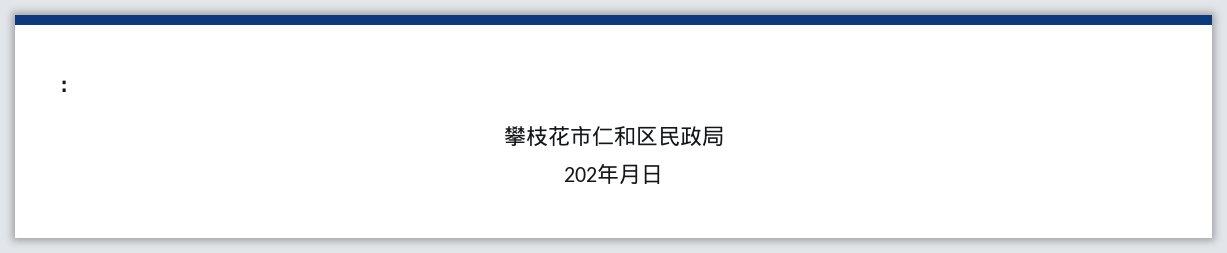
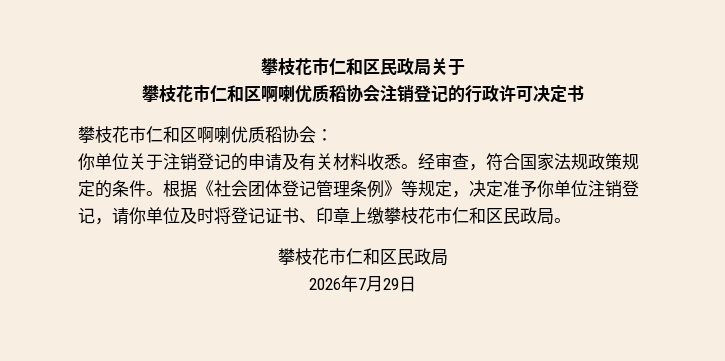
- ：
+ 攀枝花市仁和区民政局关于
+ 攀枝花市仁和区啊喇优质稻协会注销登记的行政许可决定书
+ 攀枝花市仁和区啊喇优质稻协会：
+ 你单位关于注销登记的申请及有关材料收悉。经审查，符合国家法规政策规定的条件。根据《社会团体登记管理条例》等规定，决定准予你单位注销登记，请你单位及时将登记证书、印章上缴攀枝花市仁和区民政局。
- 202年月日
+ 2026年7月29日

